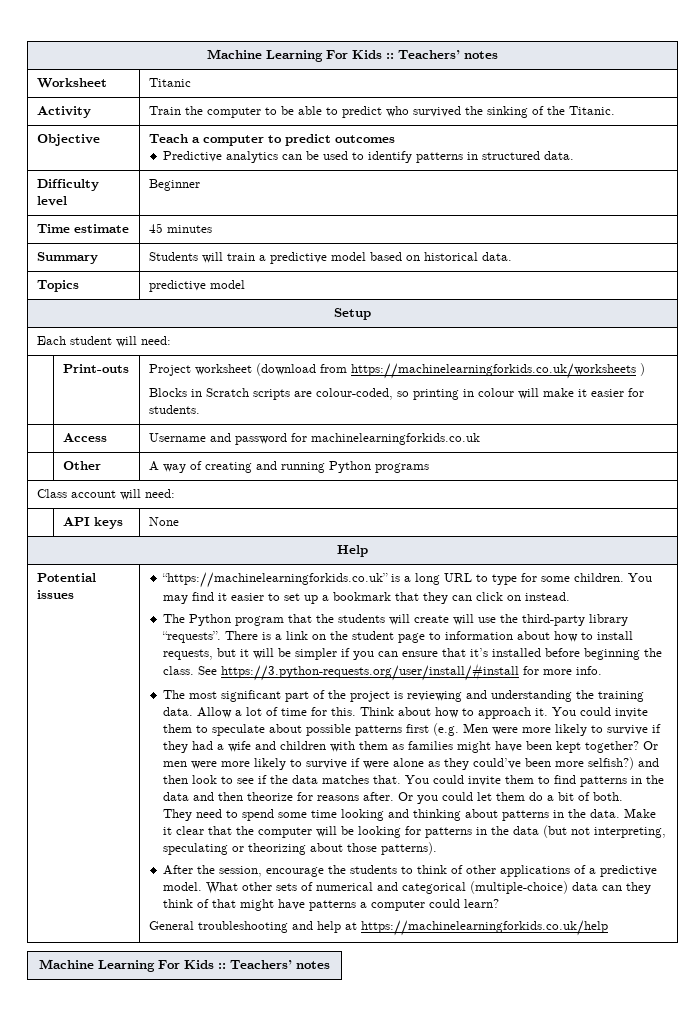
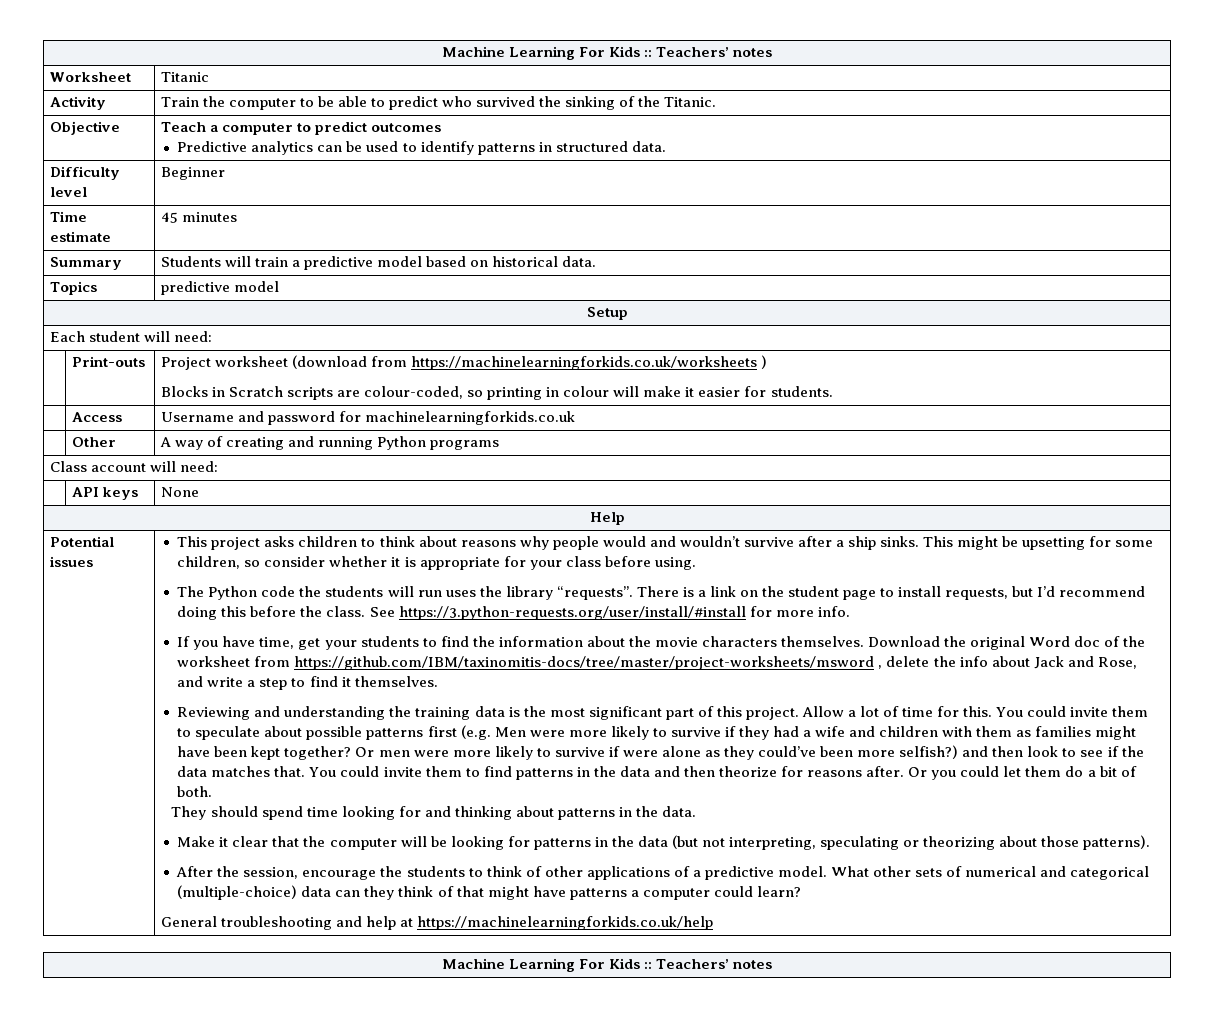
- “https://machinelearningforkids.co.uk” is a long URL to type for some children. You may find it easier to set up a bookmark that they can click on instead.
+ This project asks children to think about reasons why people would and wouldn’t survive after a ship sinks. This might be upsetting for some children, so consider whether it is appropriate for your class before using.
- The Python program that the students will create will use the third-party library “requests”.
+ The Python code the students will run uses the library “requests”.
- There is a link on the student page to information about how to install requests, but it will be simpler if you can ensure that it’s installed before beginning the class.
+ There is a link on the student page to install requests, but I’d recommend doing this before the class.
- The most significant part of the project is reviewing and understanding the training data.
+ If you have time, get your students to find the information about the movie characters themselves. Download the original Word doc of the worksheet from https://github.com/IBM/taxinomitis-docs/tree/master/project-worksheets/msword , delete the info about Jack and Rose, and write a step to find it themselves.
+ Reviewing and understanding the training data is the most significant part of this project.
- Think about how to approach it.
- They need to spend some time looking and thinking about patterns in the data. Make it clear that the computer will be looking for patterns in the data (but not interpreting, speculating or theorizing about those patterns).
+ They should spend time looking for and thinking about patterns in the data.
+ Make it clear that the computer will be looking for patterns in the data (but not interpreting, speculating or theorizing about those patterns).

